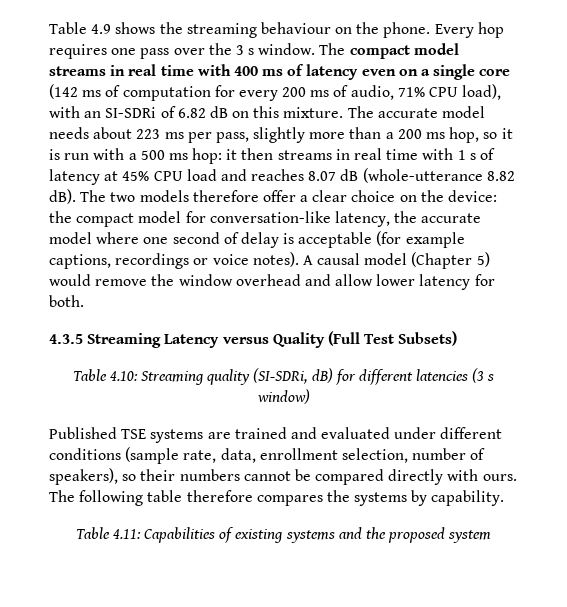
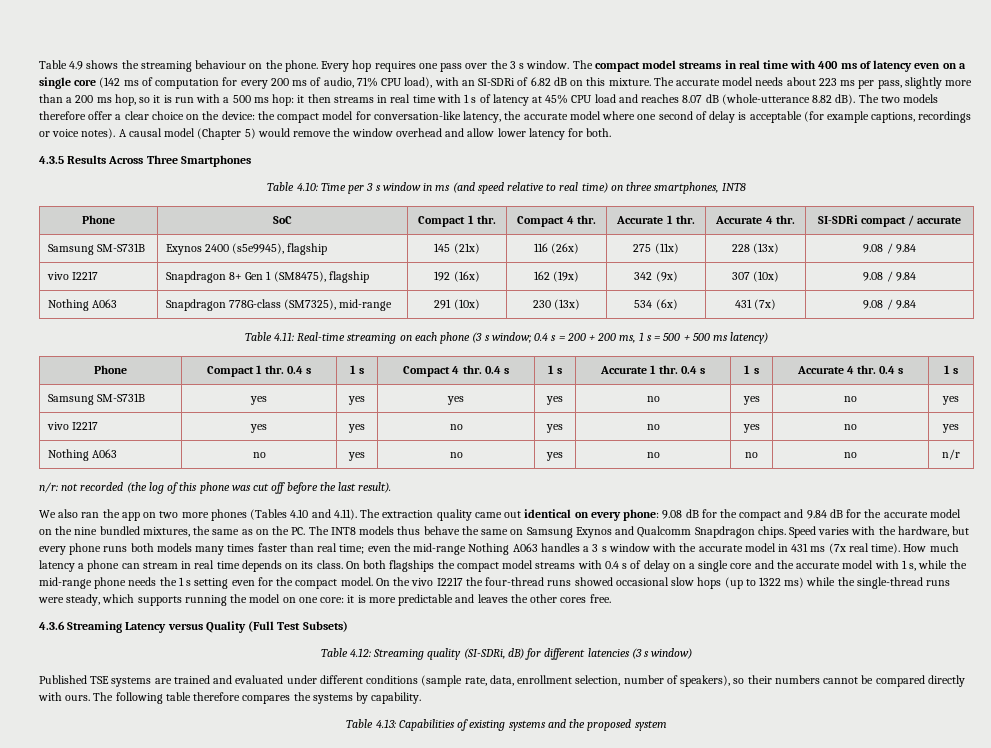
- 4.3.5 Streaming Latency versus Quality (Full Test Subsets)
+ 4.3.5 Results Across Three Smartphones
+ Table 4.10: Time per 3 s window in ms (and speed relative to real time) on three smartphones, INT8
+ Phone | SoC | Compact 1 thr. | Compact 4 thr. | Accurate 1 thr. | Accurate 4 thr. | SI-SDRi compact / accurate
+ Samsung SM-S731B | Exynos 2400 (s5e9945), flagship | 145 (21x) | 116 (26x) | 275 (11x) | 228 (13x) | 9.08 / 9.84
+ vivo I2217 | Snapdragon 8+ Gen 1 (SM8475), flagship | 192 (16x) | 162 (19x) | 342 (9x) | 307 (10x) | 9.08 / 9.84
+ Nothing A063 | Snapdragon 778G-class (SM7325), mid-range | 291 (10x) | 230 (13x) | 534 (6x) | 431 (7x) | 9.08 / 9.84
+ Table 4.11: Real-time streaming on each phone (3 s window; 0.4 s = 200 + 200 ms, 1 s = 500 + 500 ms latency)
+ Phone | Compact 1 thr. 0.4 s | 1 s | Compact 4 thr. 0.4 s | 1 s | Accurate 1 thr. 0.4 s | 1 s | Accurate 4 thr. 0.4 s | 1 s
+ Samsung SM-S731B | yes | yes | yes | yes | no | yes | no | yes
+ vivo I2217 | yes | yes | no | yes | no | yes | no | yes
+ Nothing A063 | no | yes | no | yes | no | no | no | n/r
+ n/r: not recorded (the log of this phone was cut off before the last result).
+ We also ran the app on two more phones (Tables 4.10 and 4.11). The extraction quality came out identical on every phone: 9.08 dB for the compact and 9.84 dB for the accurate model on the nine bundled mixtures, the same as on the PC. The INT8 models thus behave the same on Samsung Exynos and Qualcomm Snapdragon chips. Speed varies with the hardware, but every phone runs both models many times faster than real time; even the mid-range Nothing A063 handles a 3 s window with the accurate model in 431 ms (7x real time). How much latency a phone can stream in real time depends on its class. On both flagships the compact model streams with 0.4 s of delay on a single core and the accurate model with 1 s, while the mid-range phone needs the 1 s setting even for the compact model. On the vivo I2217 the four-thread runs showed occasional slow hops (up to 1322 ms) while the single-thread runs were steady, which supports running the model on one core: it is more predictable and leaves the other cores free.
+ 4.3.6 Streaming Latency versus Quality (Full Test Subsets)
- Table 4.10: Streaming quality (SI-SDRi, dB) for different latencies (3 s window)
+ Table 4.12: Streaming quality (SI-SDRi, dB) for different latencies (3 s window)
- Table 4.11: Capabilities of existing systems and the proposed system
+ Table 4.13: Capabilities of existing systems and the proposed system

